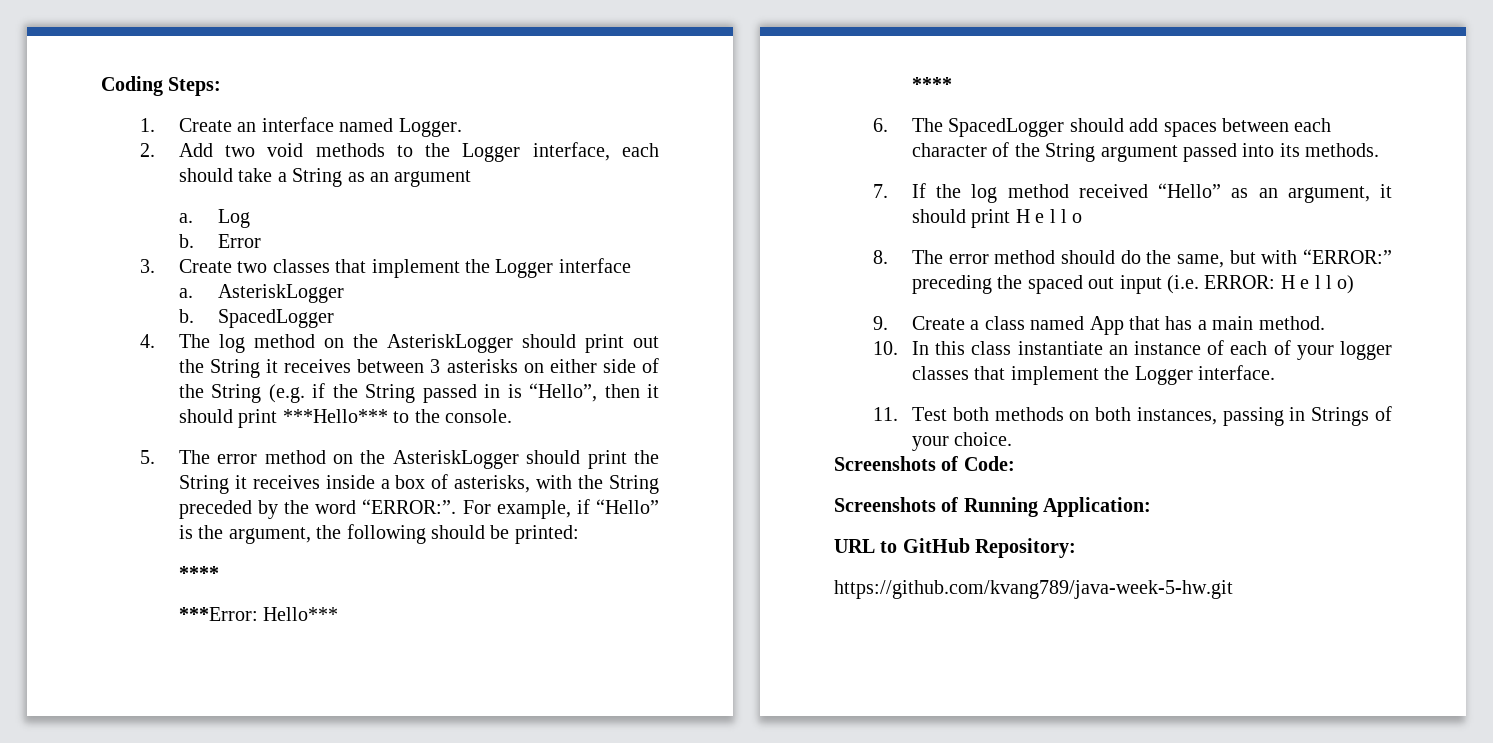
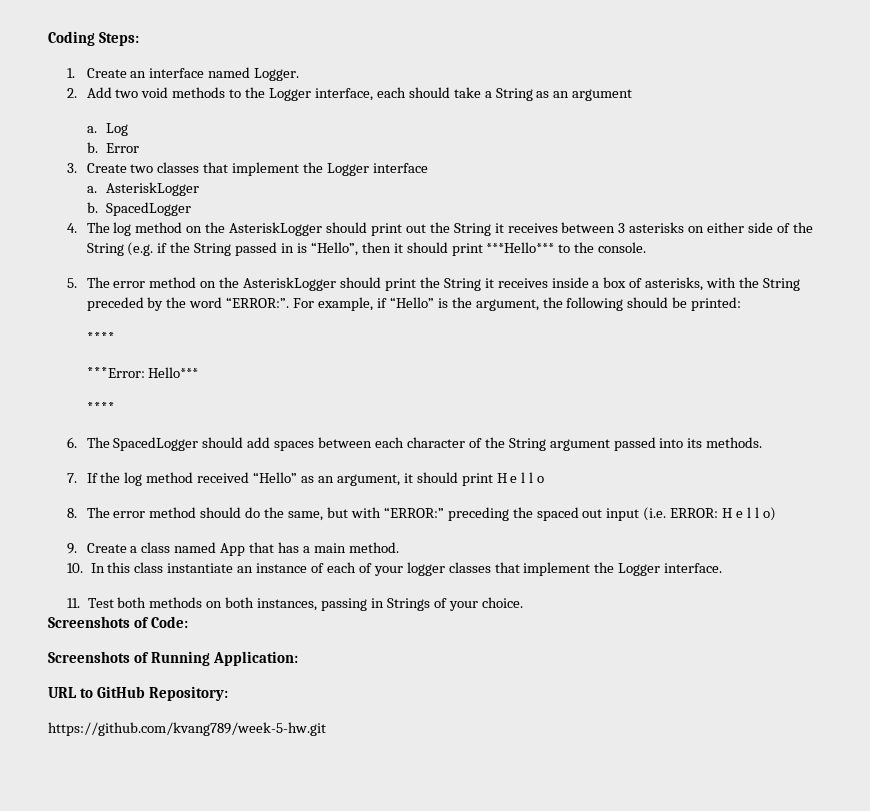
- https://github.com/kvang789/java-week-5-hw.git
+ https://github.com/kvang789/week-5-hw.git

